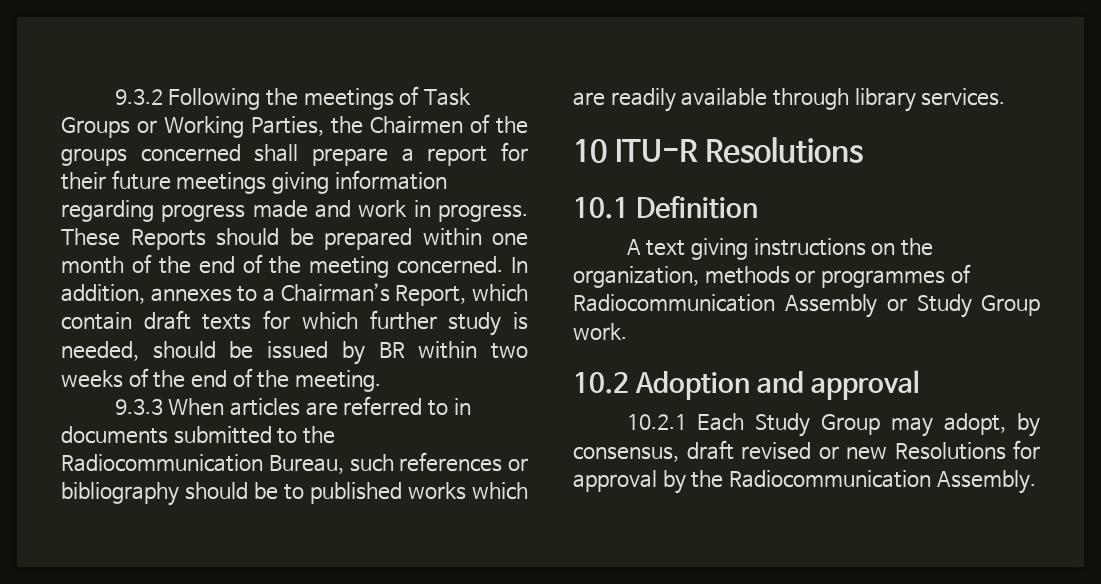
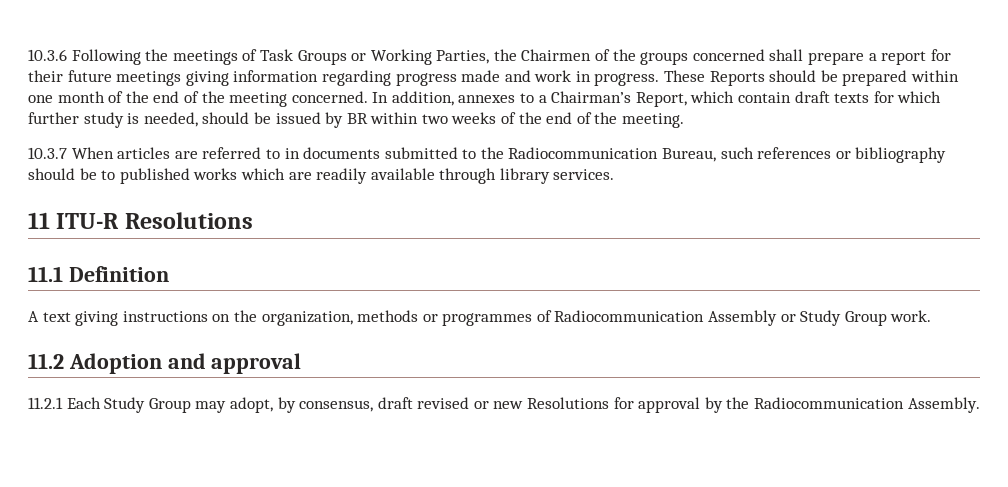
- 9.3.2 Following the meetings of Task Groups or Working Parties, the Chairmen of the groups concerned shall prepare a report for their future meetings giving information regarding progress made and work in progress.
+ 10.3.6 Following the meetings of Task Groups or Working Parties, the Chairmen of the groups concerned shall prepare a report for their future meetings giving information regarding progress made and work in progress.
- 9.3.3 When articles are referred to in documents submitted to the Radiocommunication Bureau, such references or bibliography should be to published works which are readily available through library services.
+ 10.3.7 When articles are referred to in documents submitted to the Radiocommunication Bureau, such references or bibliography should be to published works which are readily available through library services.
- 10 ITU-R Resolutions
+ 11 ITU-R Resolutions
- 10.1 Definition
+ 11.1 Definition
- 10.2 Adoption and approval
+ 11.2 Adoption and approval
- 10.2.1 Each Study Group may adopt, by consensus, draft revised or new Resolutions for approval by the Radiocommunication Assembly.
+ 11.2.1 Each Study Group may adopt, by consensus, draft revised or new Resolutions for approval by the Radiocommunication Assembly.

